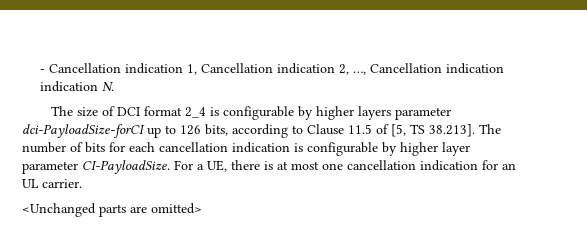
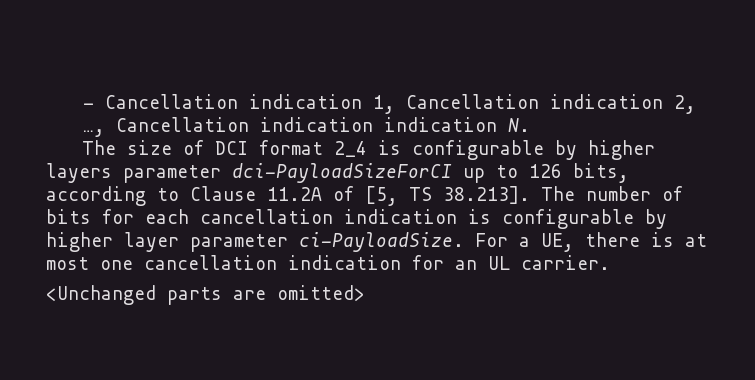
- The size of DCI format 2_4 is configurable by higher layers parameter dci-PayloadSize-forCI up to 126 bits, according to Clause 11.5 of [5, TS 38.213]. The number of bits for each cancellation indication is configurable by higher layer parameter CI-PayloadSize.
+ The size of DCI format 2_4 is configurable by higher layers parameter dci-PayloadSizeForCI up to 126 bits, according to Clause 11.2A of [5, TS 38.213]. The number of bits for each cancellation indication is configurable by higher layer parameter ci-PayloadSize.

